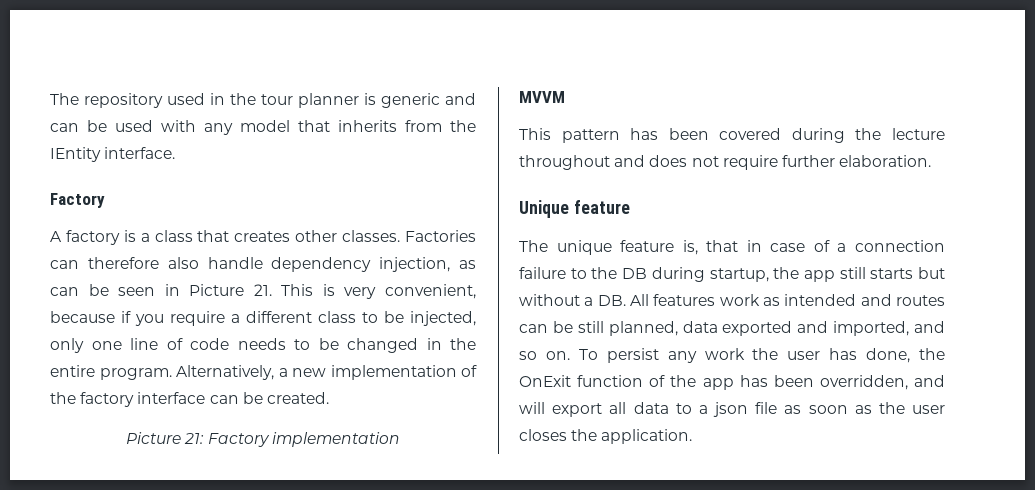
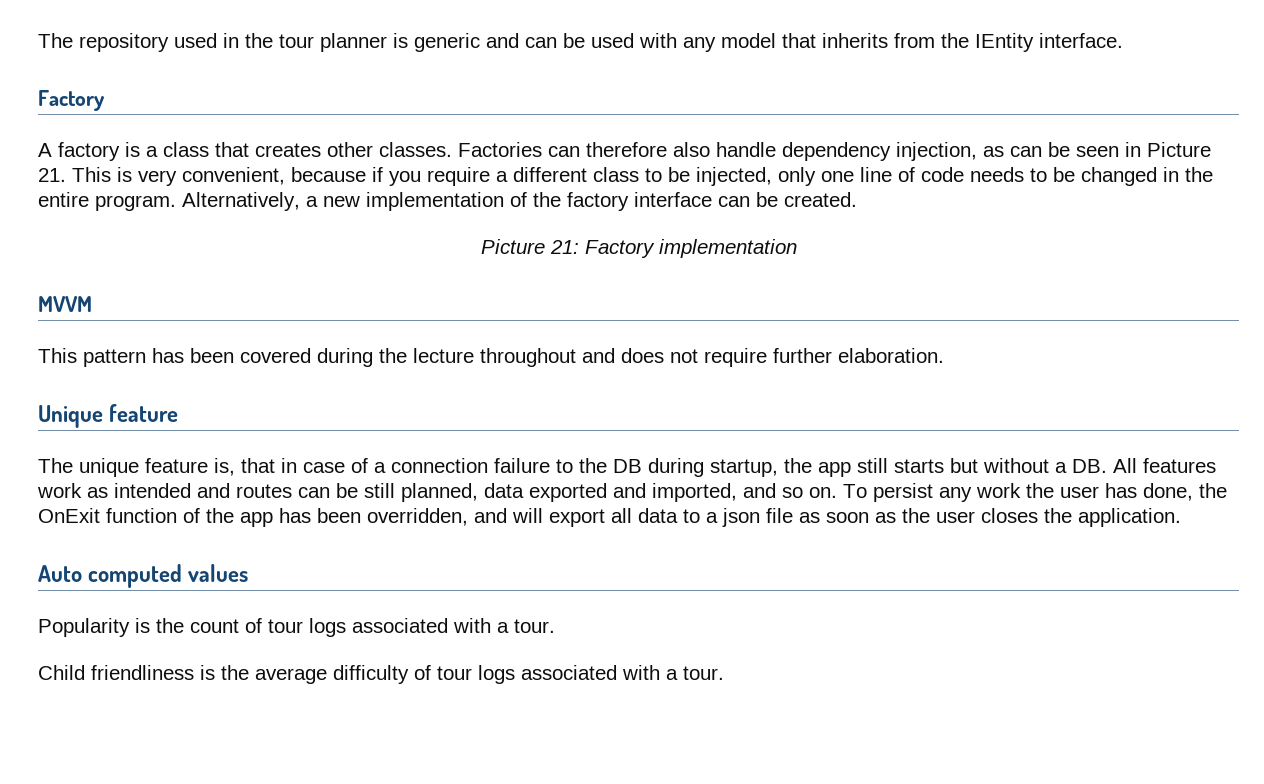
+ Auto computed values
+ Popularity is the count of tour logs associated with a tour.
+ Child friendliness is the average difficulty of tour logs associated with a tour.

